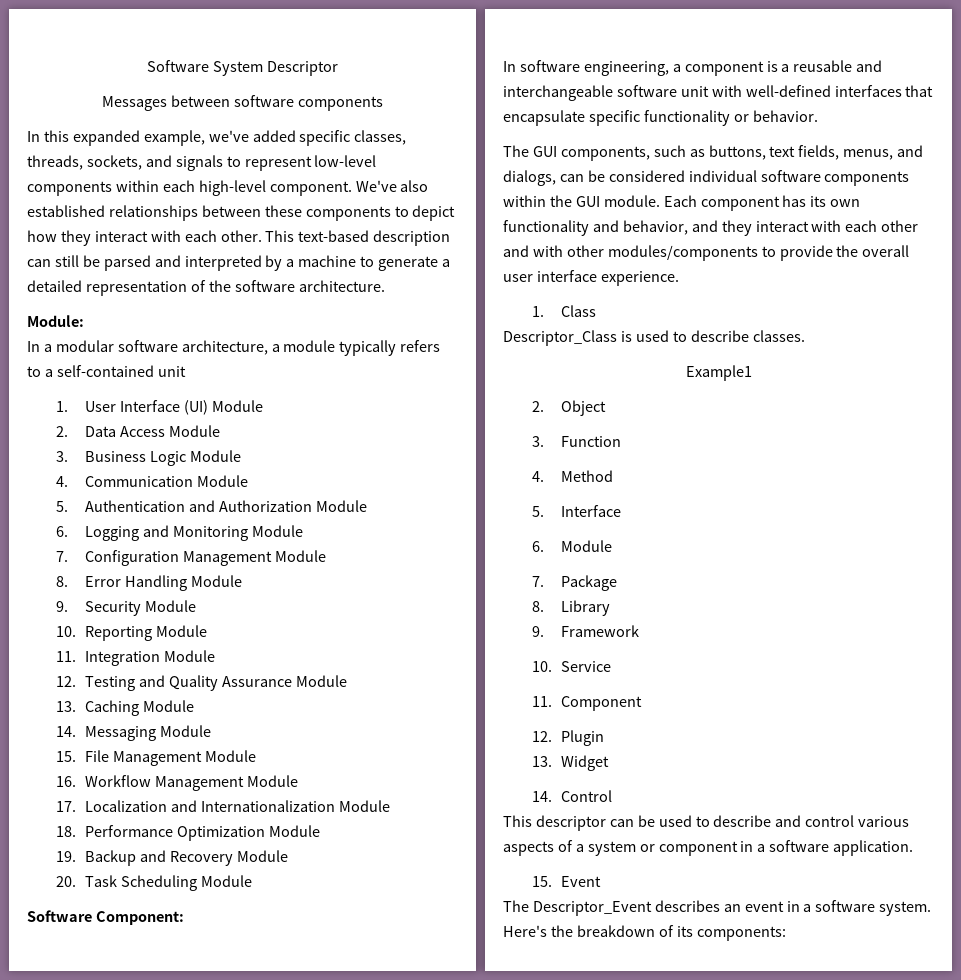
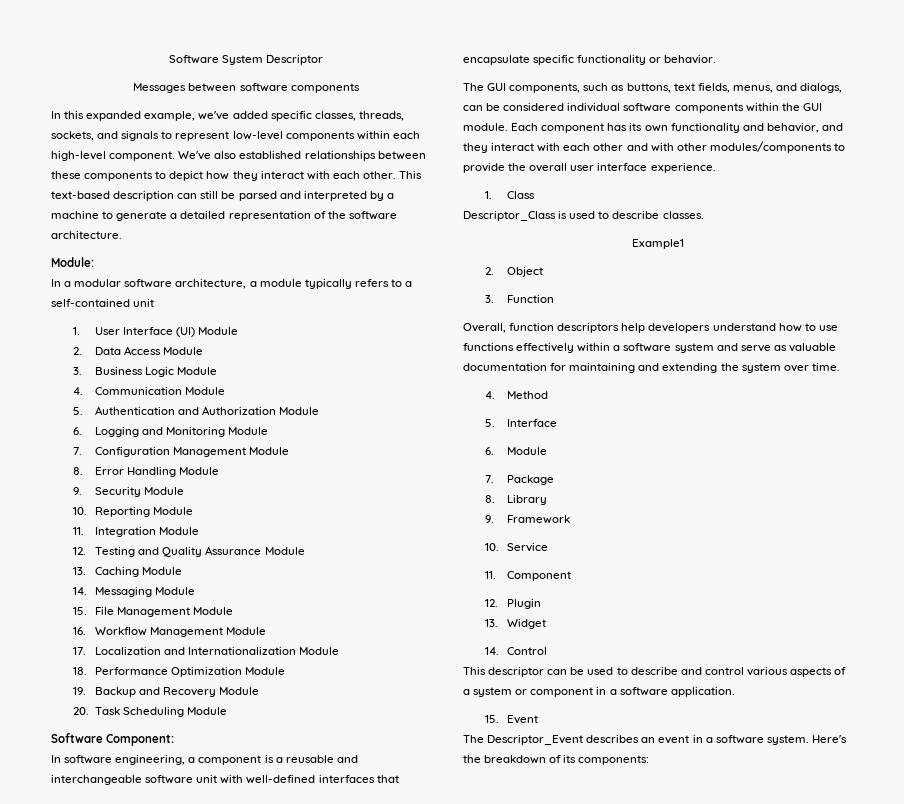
+ Overall, function descriptors help developers understand how to use functions effectively within a software system and serve as valuable documentation for maintaining and extending the system over time.

